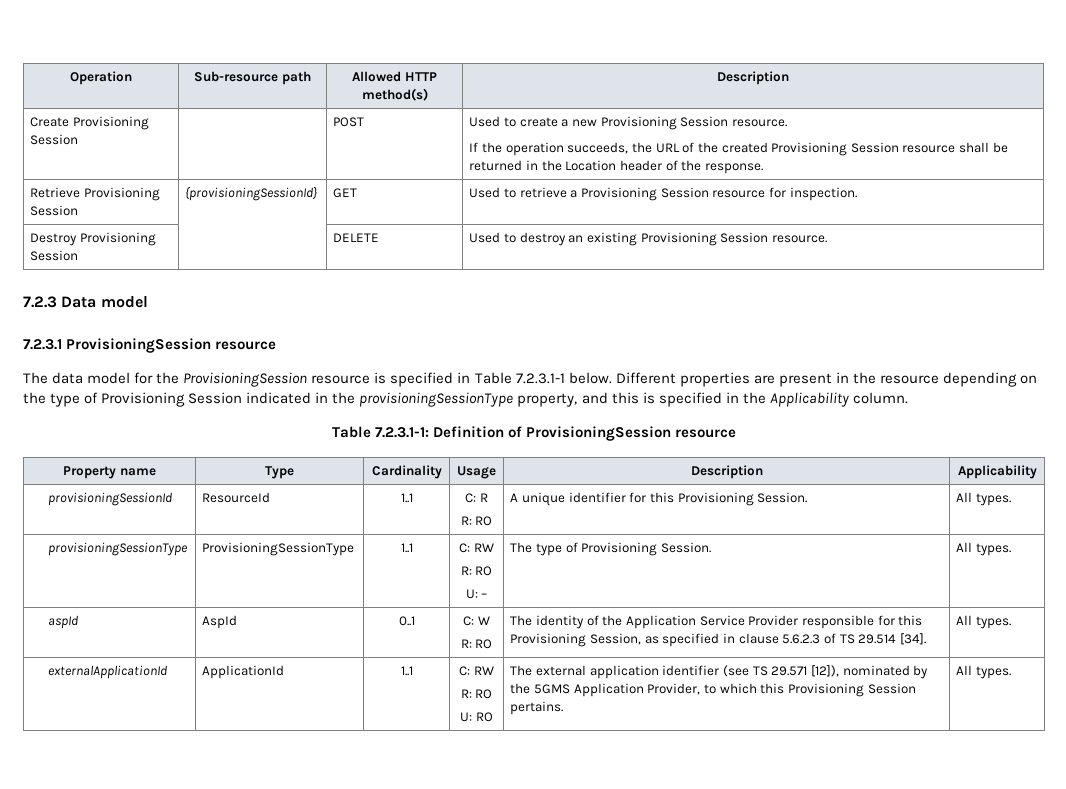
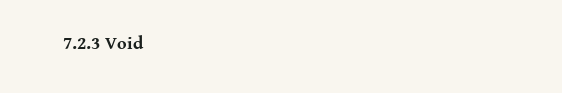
- Operation | Sub-resource path | Allowed HTTP method(s) | Description
- Create Provisioning Session | | POST | Used to create a new Provisioning Session resource.
- If the operation succeeds, the URL of the created Provisioning Session resource shall be returned in the Location header of the response.
- Retrieve Provisioning Session | {provisioningSessionId} | GET | Used to retrieve a Provisioning Session resource for inspection.
- Destroy Provisioning Session | | DELETE | Used to destroy an existing Provisioning Session resource.
- 7.2.3 Data model
- 7.2.3.1 ProvisioningSession resource
- The data model for the ProvisioningSession resource is specified in Table 7.2.3.1-1 below. Different properties are present in the resource depending on the type of Provisioning Session indicated in the provisioningSessionType property, and this is specified in the Applicability column.
- Table 7.2.3.1-1: Definition of ProvisioningSession resource
- Property name | Type | Cardinality | Usage | Description | Applicability
- provisioningSessionId | ResourceId | 1..1 | C: R
- R: RO | A unique identifier for this Provisioning Session. | All types.
- provisioningSessionType | ProvisioningSessionType | 1..1 | C: RW
- R: RO
- U: – | The type of Provisioning Session. | All types.
- aspId | AspId | 0..1 | C: W
- R: RO | The identity of the Application Service Provider responsible for this Provisioning Session, as specified in clause 5.6.2.3 of TS 29.514 [34]. | All types.
- externalApplicationId | ApplicationId | 1..1 | C: RW
- R: RO
- U: RO | The external application identifier (see TS 29.571 [12]), nominated by the 5GMS Application Provider, to which this Provisioning Session pertains. | All types.
+ 7.2.3 Void

